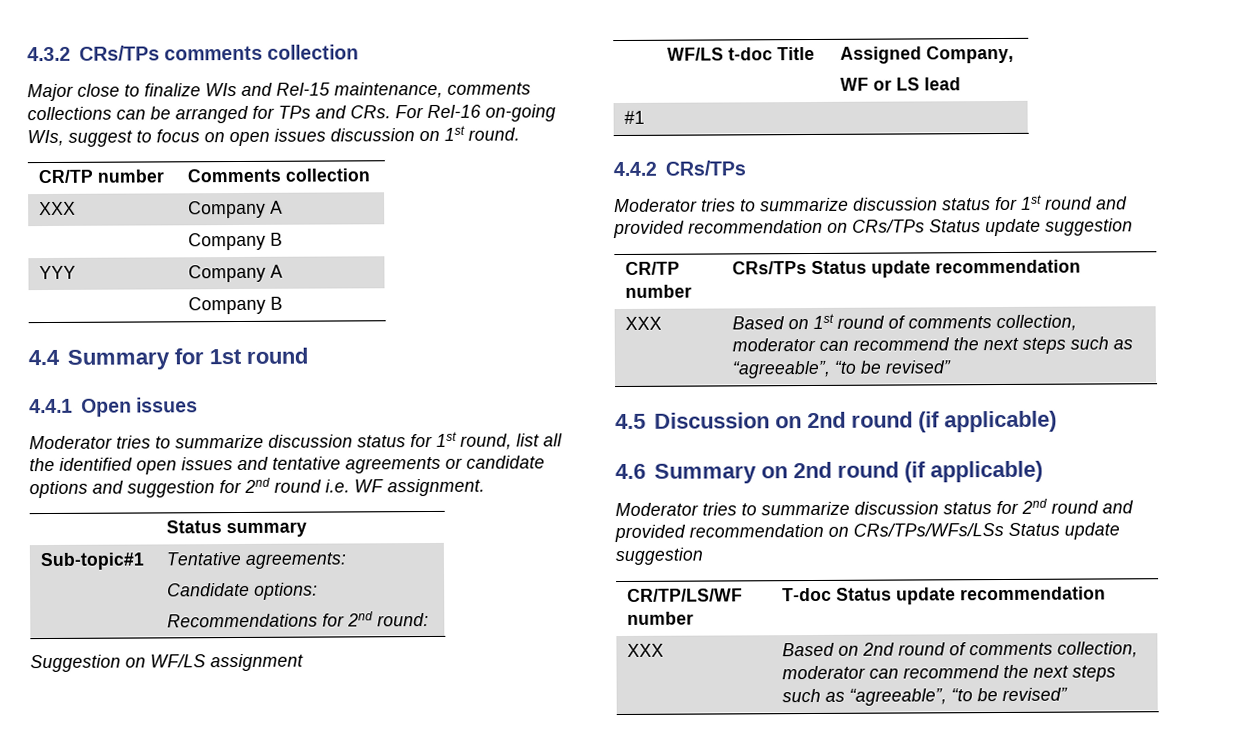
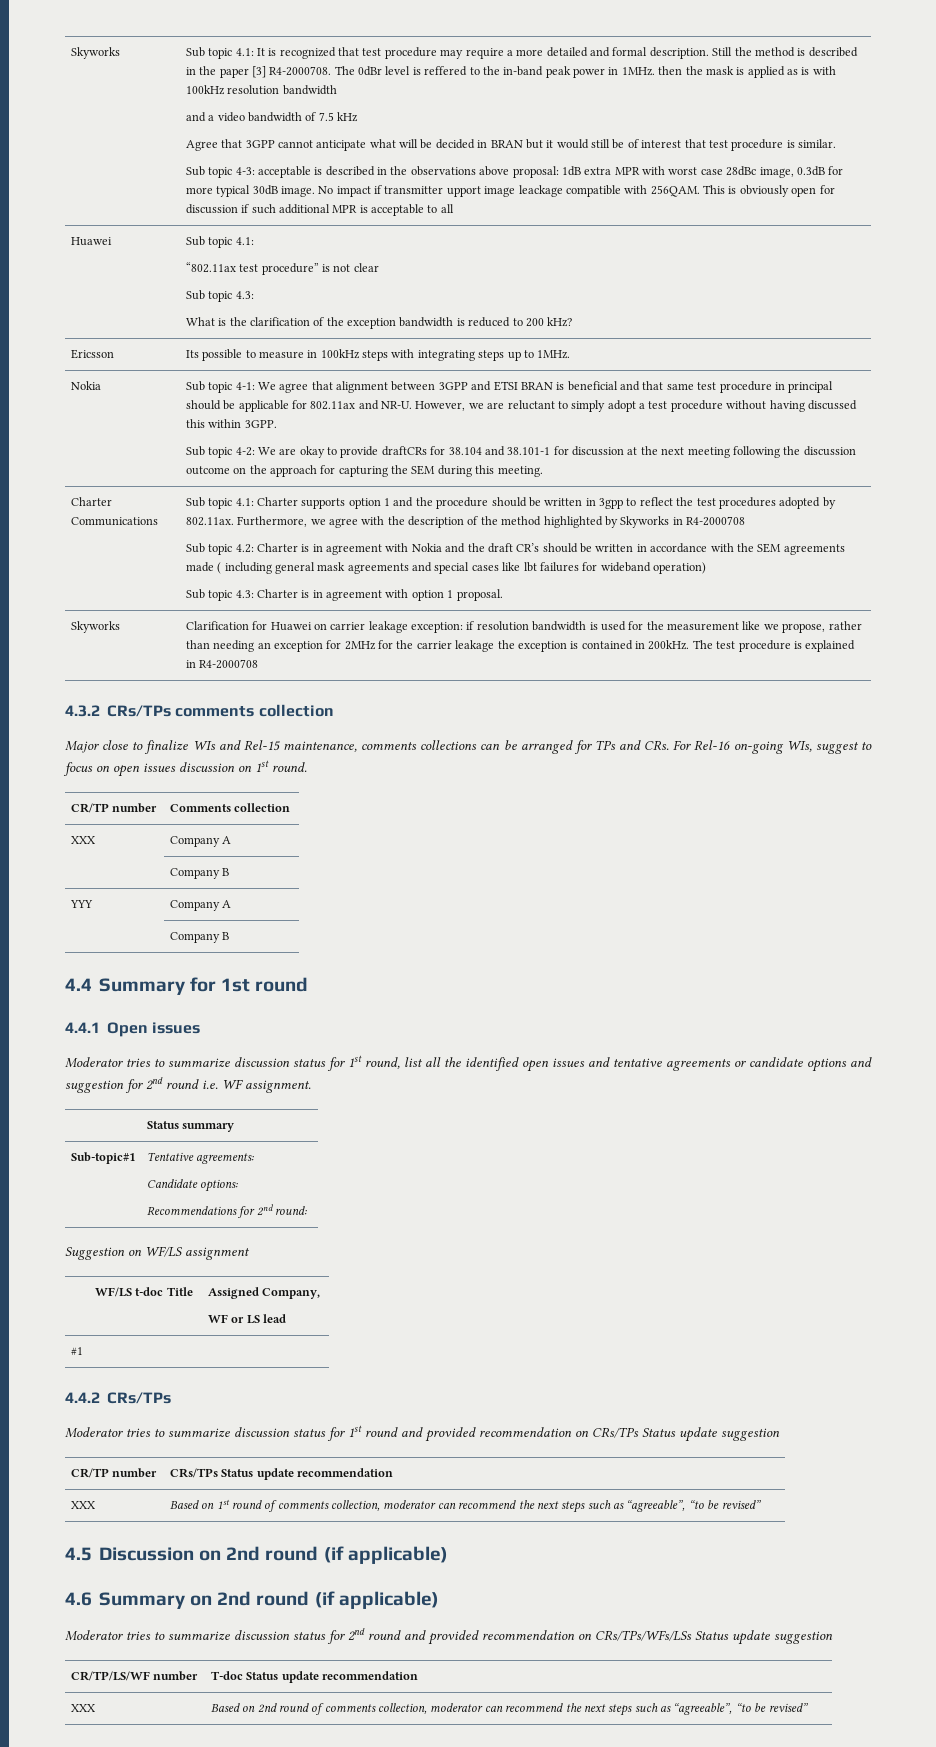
+ Skyworks | Sub topic 4.1: It is recognized that test procedure may require a more detailed and formal description. Still the method is described in the paper [3] R4-2000708. The 0dBr level is reffered to the in-band peak power in 1MHz. then the mask is applied as is with 100kHz resolution bandwidth
+ and a video bandwidth of 7.5 kHz
+ Agree that 3GPP cannot anticipate what will be decided in BRAN but it would still be of interest that test procedure is similar.
+ Sub topic 4-3: acceptable is described in the observations above proposal: 1dB extra MPR with worst case 28dBc image, 0.3dB for more typical 30dB image. No impact if transmitter upport image leackage compatible with 256QAM. This is obviously open for discussion if such additional MPR is acceptable to all
+ Huawei | Sub topic 4.1:
+ “802.11ax test procedure” is not clear
+ Sub topic 4.3:
+ What is the clarification of the exception bandwidth is reduced to 200 kHz?
+ Ericsson | Its possible to measure in 100kHz steps with integrating steps up to 1MHz.
+ Nokia | Sub topic 4-1: We agree that alignment between 3GPP and ETSI BRAN is beneficial and that same test procedure in principal should be applicable for 802.11ax and NR-U. However, we are reluctant to simply adopt a test procedure without having discussed this within 3GPP.
+ Sub topic 4-2: We are okay to provide draftCRs for 38.104 and 38.101-1 for discussion at the next meeting following the discussion outcome on the approach for capturing the SEM during this meeting.
+ Charter Communications | Sub topic 4.1: Charter supports option 1 and the procedure should be written in 3gpp to reflect the test procedures adopted by 802.11ax. Furthermore, we agree with the description of the method highlighted by Skyworks in R4-2000708
+ Sub topic 4.2: Charter is in agreement with Nokia and the draft CR’s should be written in accordance with the SEM agreements made ( including general mask agreements and special cases like lbt failures for wideband operation)
+ Sub topic 4.3: Charter is in agreement with option 1 proposal.
+ Skyworks | Clarification for Huawei on carrier leakage exception: if resolution bandwidth is used for the measurement like we propose, rather than needing an exception for 2MHz for the carrier leakage the exception is contained in 200kHz. The test procedure is explained in R4-2000708

